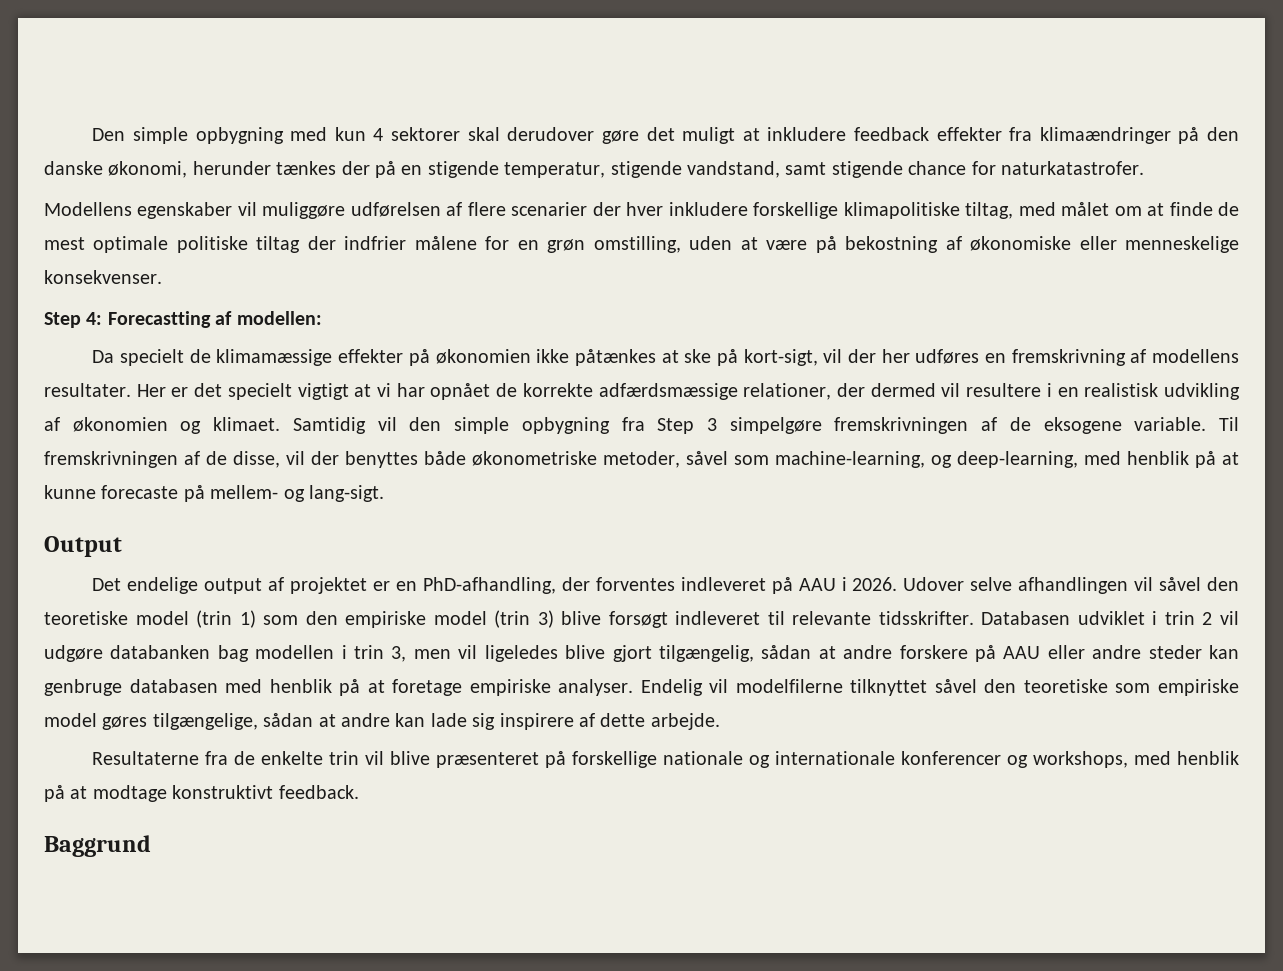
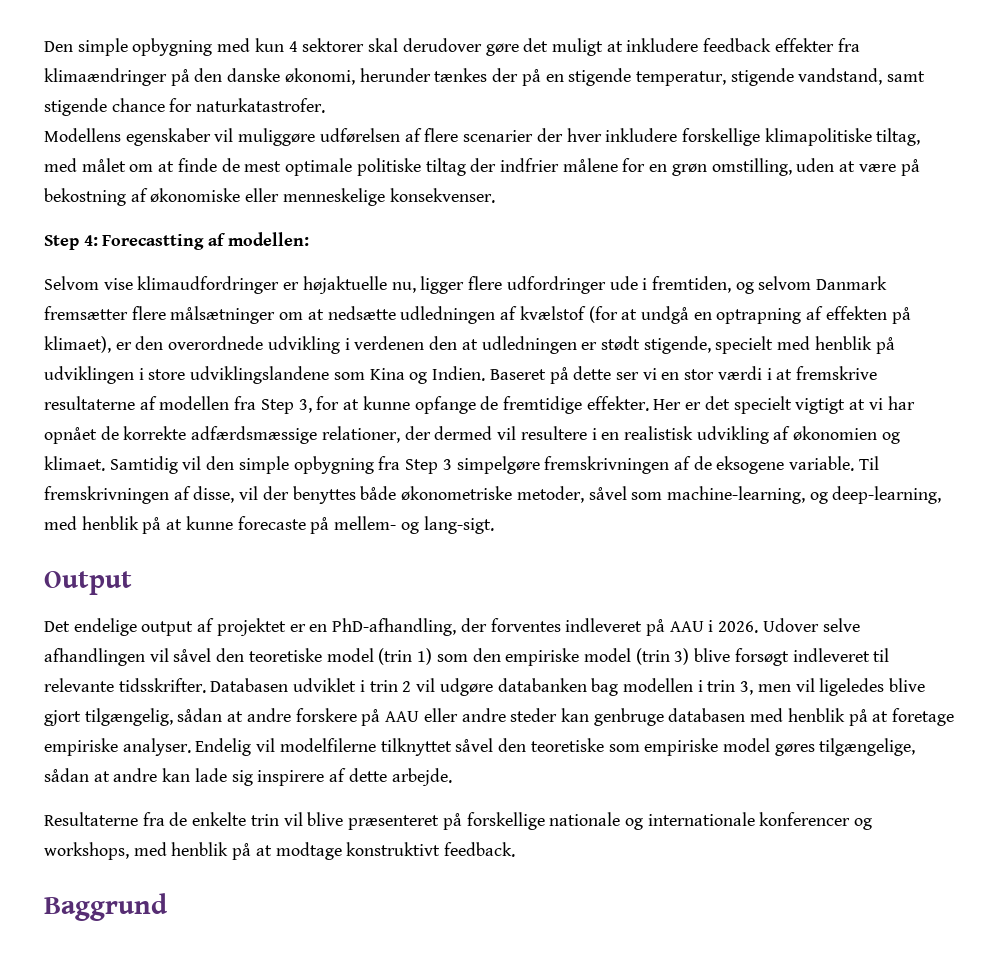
- Da specielt de klimamæssige effekter på økonomien ikke påtænkes at ske på kort-sigt, vil der her udføres en fremskrivning af modellens resultater.
+ Selvom vise klimaudfordringer er højaktuelle nu, ligger flere udfordringer ude i fremtiden, og selvom Danmark fremsætter flere målsætninger om at nedsætte udledningen af kvælstof (for at undgå en optrapning af effekten på klimaet), er den overordnede udvikling i verdenen den at udledningen er stødt stigende, specielt med henblik på udviklingen i store udviklingslandene som Kina og Indien. Baseret på dette ser vi en stor værdi i at fremskrive resultaterne af modellen fra Step 3, for at kunne opfange de fremtidige effekter.
- Til fremskrivningen af de disse, vil der benyttes både økonometriske metoder, såvel som machine-learning, og deep-learning, med henblik på at kunne forecaste på mellem- og lang-sigt.
+ Til fremskrivningen af disse, vil der benyttes både økonometriske metoder, såvel som machine-learning, og deep-learning, med henblik på at kunne forecaste på mellem- og lang-sigt.

